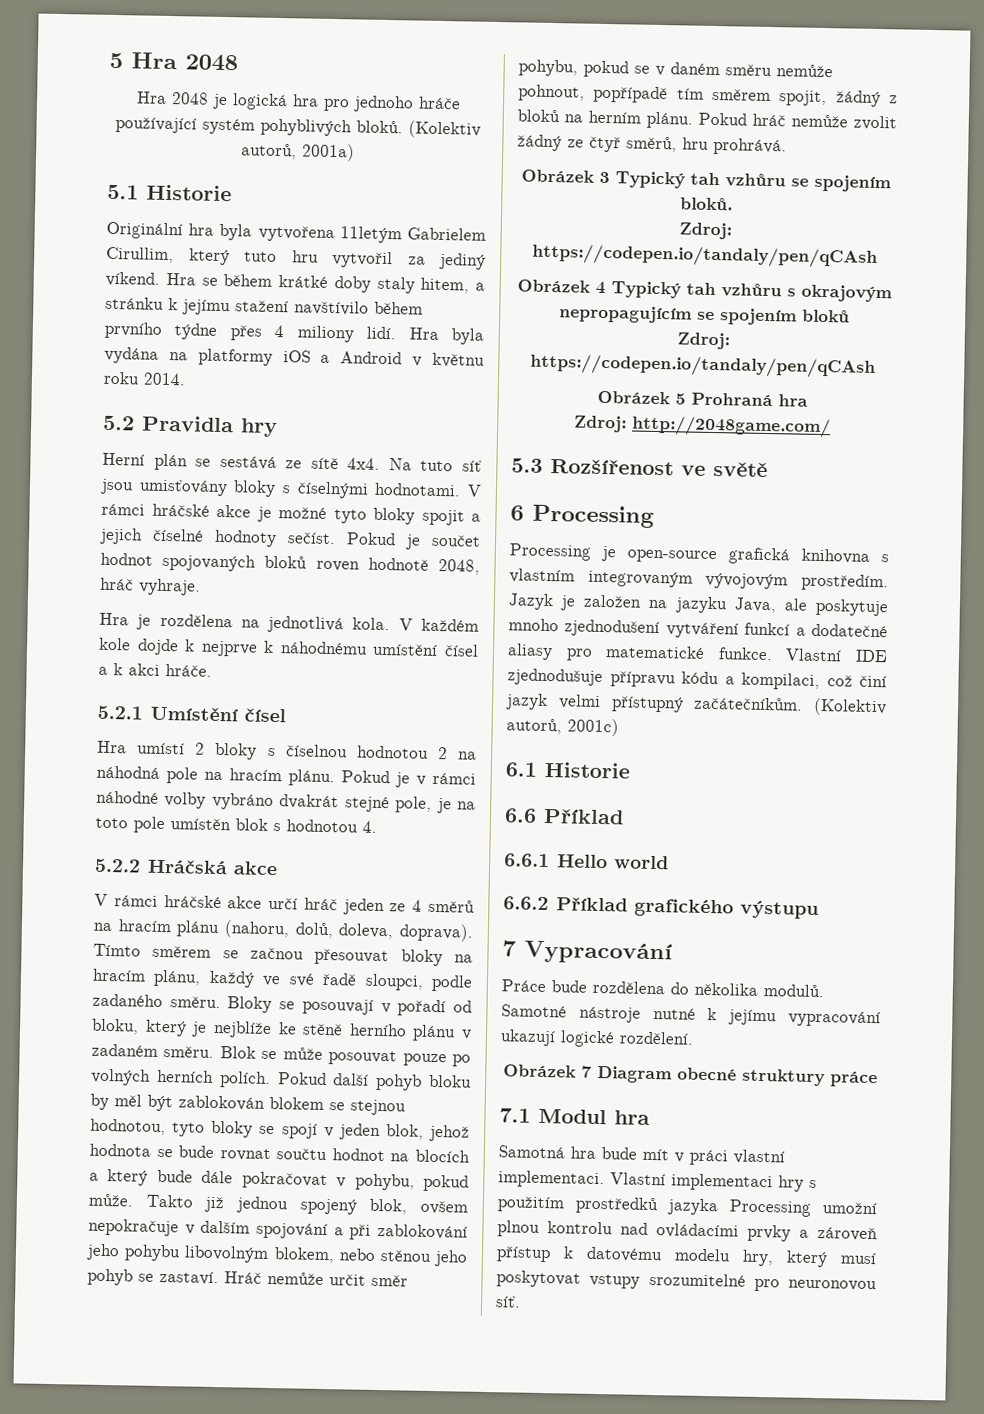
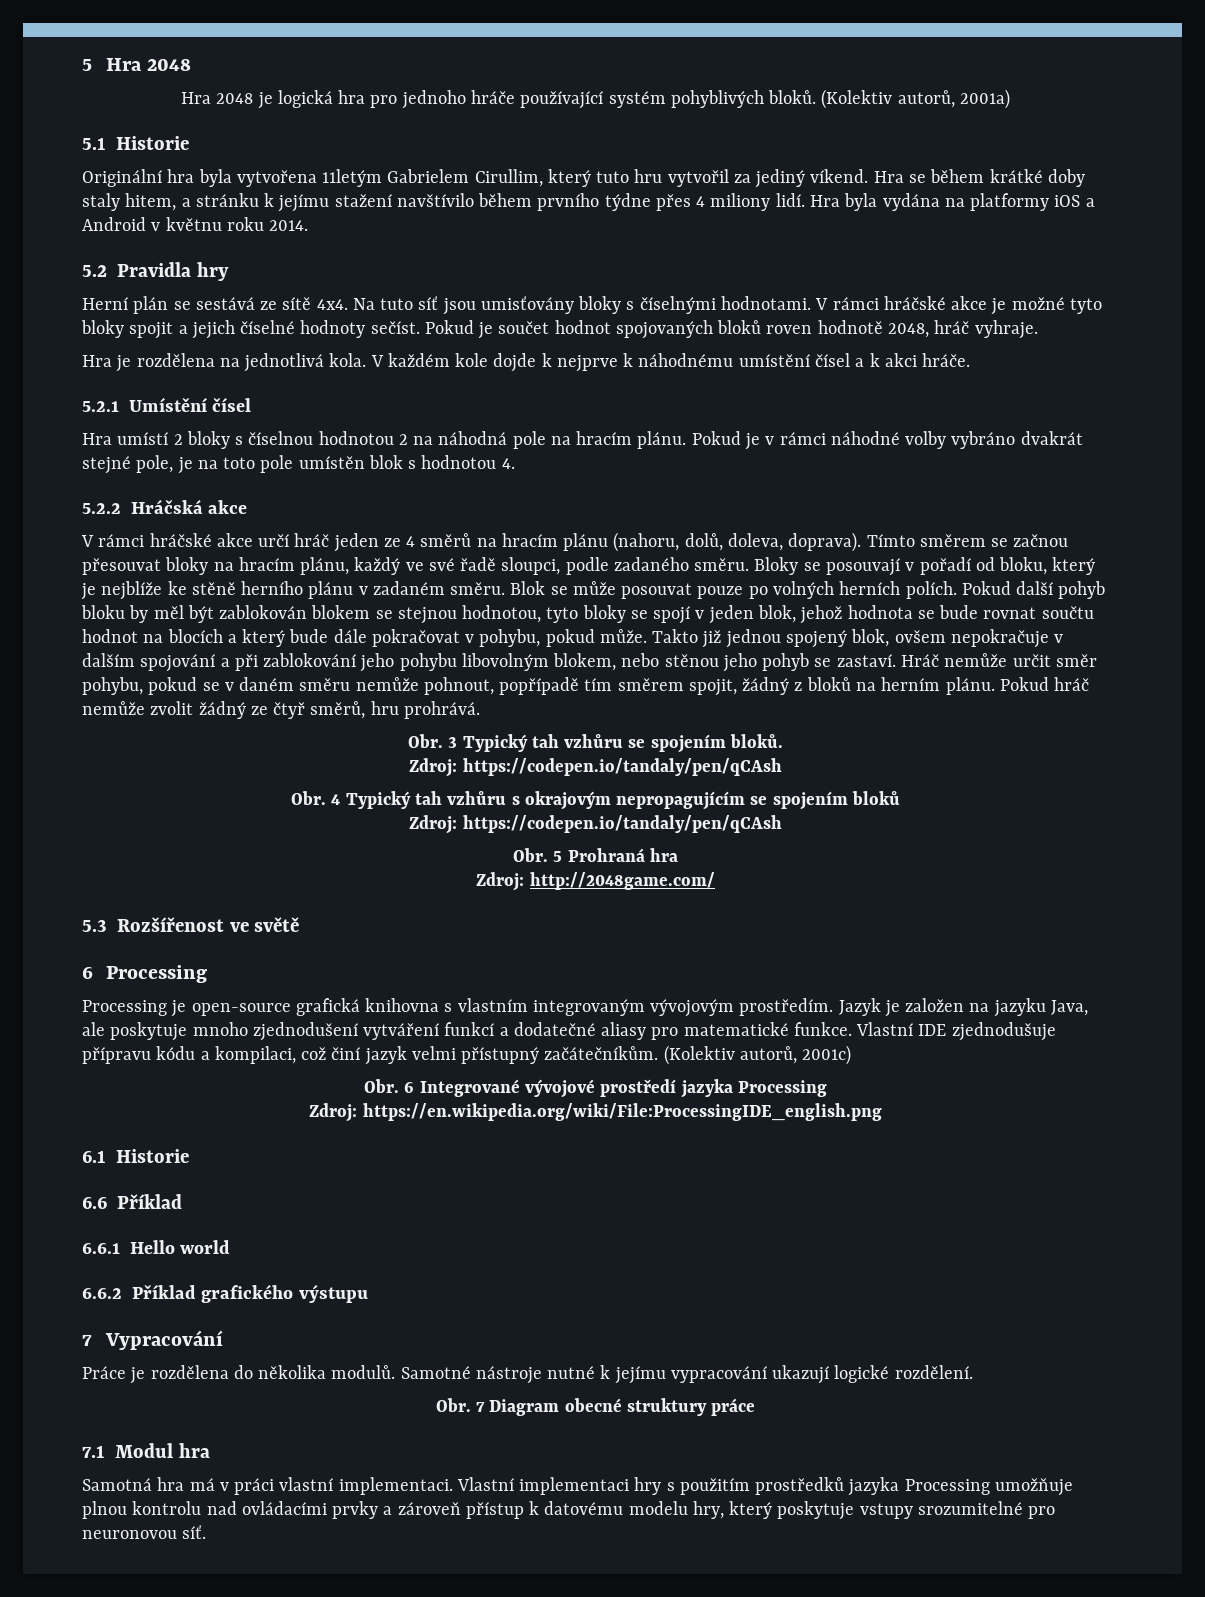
- Obrázek 3 Typický tah vzhůru se spojením bloků.
+ Obr. 3 Typický tah vzhůru se spojením bloků.
- Obrázek 4 Typický tah vzhůru s okrajovým nepropagujícím se spojením bloků
+ Obr. 4 Typický tah vzhůru s okrajovým nepropagujícím se spojením bloků
- Obrázek 5 Prohraná hra
+ Obr. 5 Prohraná hra
+ Obr. 6 Integrované vývojové prostředí jazyka Processing
+ Zdroj: https://en.wikipedia.org/wiki/File:ProcessingIDE_english.png
- Práce bude rozdělena do několika modulů.
+ Práce je rozdělena do několika modulů.
- Obrázek 7 Diagram obecné struktury práce
+ Obr. 7 Diagram obecné struktury práce
- Samotná hra bude mít v práci vlastní implementaci.
+ Samotná hra má v práci vlastní implementaci.
- Vlastní implementaci hry s použitím prostředků jazyka Processing umožní plnou kontrolu nad ovládacími prvky a zároveň přístup k datovému modelu hry, který musí poskytovat vstupy srozumitelné pro neuronovou síť.
+ Vlastní implementaci hry s použitím prostředků jazyka Processing umožňuje plnou kontrolu nad ovládacími prvky a zároveň přístup k datovému modelu hry, který poskytuje vstupy srozumitelné pro neuronovou síť.

